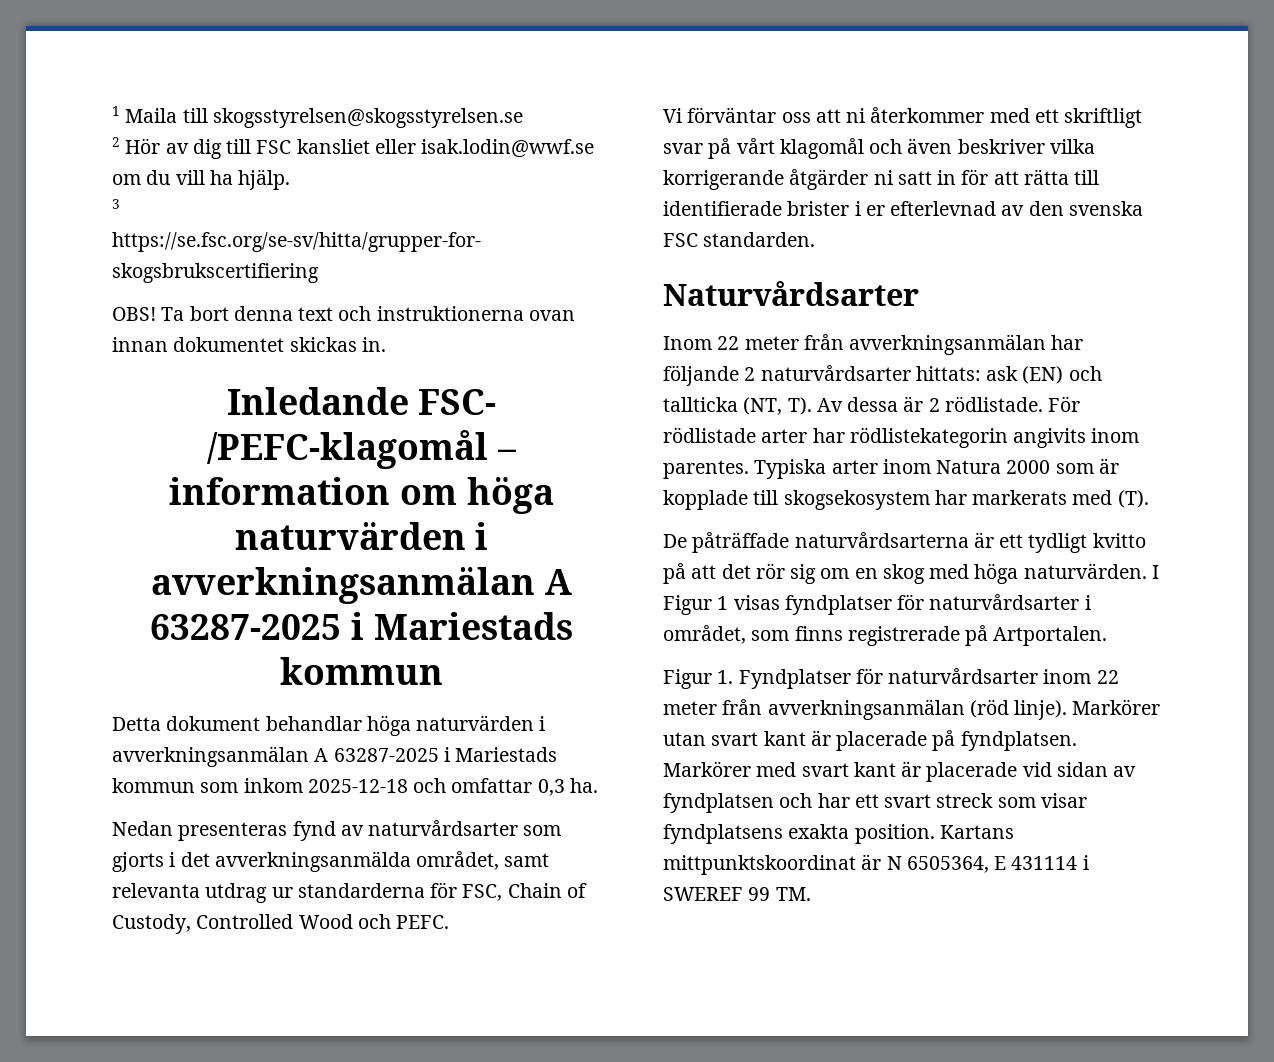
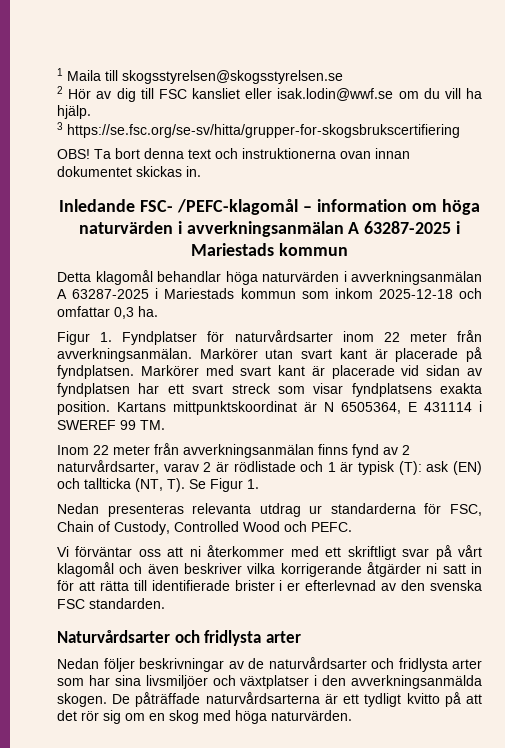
- Detta dokument behandlar höga naturvärden i avverkningsanmälan A 63287-2025 i Mariestads kommun som inkom 2025-12-18 och omfattar 0,3 ha.
+ Detta klagomål behandlar höga naturvärden i avverkningsanmälan A 63287-2025 i Mariestads kommun som inkom 2025-12-18 och omfattar 0,3 ha.
- Nedan presenteras fynd av naturvårdsarter som gjorts i det avverkningsanmälda området, samt relevanta utdrag ur standarderna för FSC, Chain of Custody, Controlled Wood och PEFC.
+ Figur 1. Fyndplatser för naturvårdsarter inom 22 meter från avverkningsanmälan. Markörer utan svart kant är placerade på fyndplatsen. Markörer med svart kant är placerade vid sidan av fyndplatsen har ett svart streck som visar fyndplatsens exakta position. Kartans mittpunktskoordinat är N 6505364, E 431114 i SWEREF 99 TM.
+ Inom 22 meter från avverkningsanmälan finns fynd av 2 naturvårdsarter, varav 2 är rödlistade och 1 är typisk (T): ask (EN) och tallticka (NT, T). Se Figur 1.
+ Nedan presenteras relevanta utdrag ur standarderna för FSC, Chain of Custody, Controlled Wood och PEFC.
- Naturvårdsarter
- Inom 22 meter från avverkningsanmälan har följande 2 naturvårdsarter hittats: ask (EN) och tallticka (NT, T). Av dessa är 2 rödlistade. För rödlistade arter har rödlistekategorin angivits inom parentes. Typiska arter inom Natura 2000 som är kopplade till skogsekosystem har markerats med (T).
- De påträffade naturvårdsarterna är ett tydligt kvitto på att det rör sig om en skog med höga naturvärden. I Figur 1 visas fyndplatser för naturvårdsarter i området, som finns registrerade på Artportalen.
- Figur 1. Fyndplatser för naturvårdsarter inom 22 meter från avverkningsanmälan (röd linje). Markörer utan svart kant är placerade på fyndplatsen. Markörer med svart kant är placerade vid sidan av fyndplatsen och har ett svart streck som visar fyndplatsens exakta position. Kartans mittpunktskoordinat är N 6505364, E 431114 i SWEREF 99 TM.
+ Naturvårdsarter och fridlysta arter
+ Nedan följer beskrivningar av de naturvårdsarter och fridlysta arter som har sina livsmiljöer och växtplatser i den avverkningsanmälda skogen. De påträffade naturvårdsarterna är ett tydligt kvitto på att det rör sig om en skog med höga naturvärden.

